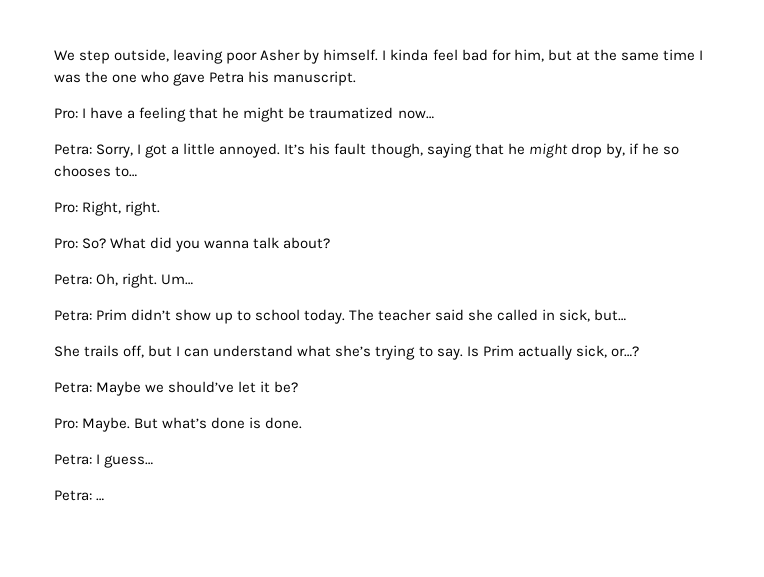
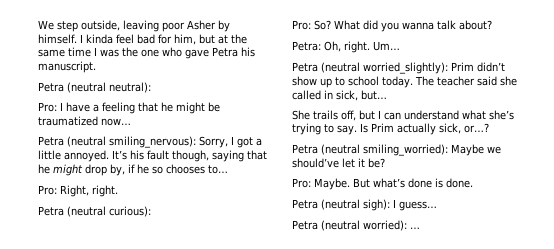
+ Petra (neutral neutral):
- Petra: Sorry, I got a little annoyed.
+ Petra (neutral smiling_nervous): Sorry, I got a little annoyed.
+ Petra (neutral curious):
- Petra: Prim didn’t show up to school today.
+ Petra (neutral worried_slightly): Prim didn’t show up to school today.
- Petra: Maybe we should’ve let it be?
+ Petra (neutral smiling_worried): Maybe we should’ve let it be?
- Petra: I guess…
+ Petra (neutral sigh): I guess…
- Petra: …
+ Petra (neutral worried): …

